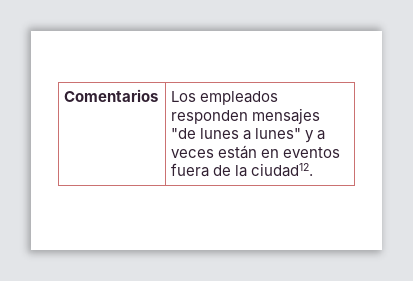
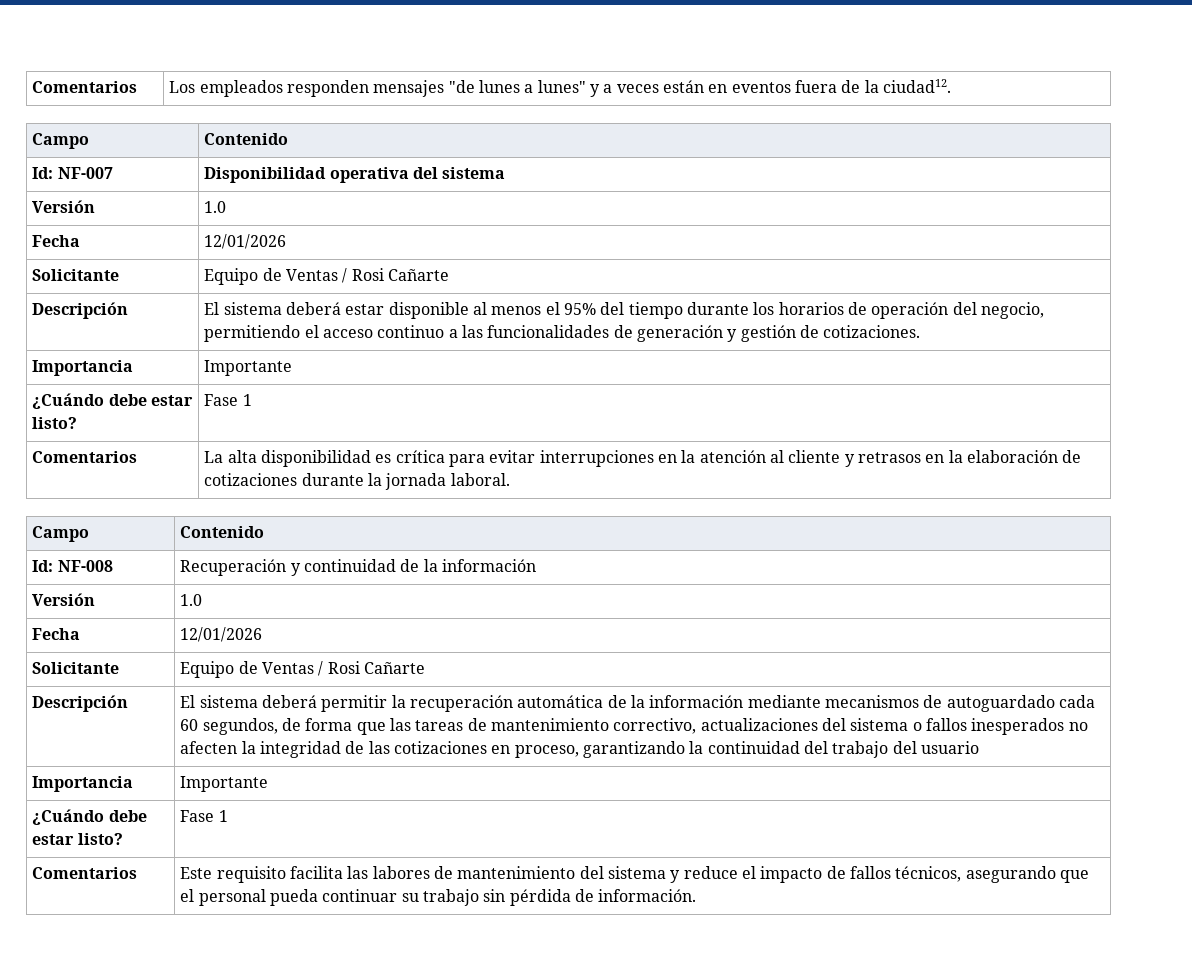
  Comentarios | Los empleados responden mensajes "de lunes a lunes" y a veces están en eventos fuera de la ciudad12.
+ Campo | Contenido
+ Id: NF-007 | Disponibilidad operativa del sistema
+ Versión | 1.0
+ Fecha | 12/01/2026
+ Solicitante | Equipo de Ventas / Rosi Cañarte
+ Descripción | El sistema deberá estar disponible al menos el 95% del tiempo durante los horarios de operación del negocio, permitiendo el acceso continuo a las funcionalidades de generación y gestión de cotizaciones.
+ Importancia | Importante
+ ¿Cuándo debe estar listo? | Fase 1
+ Comentarios | La alta disponibilidad es crítica para evitar interrupciones en la atención al cliente y retrasos en la elaboración de cotizaciones durante la jornada laboral.
+ Campo | Contenido
+ Id: NF-008 | Recuperación y continuidad de la información
+ Versión | 1.0
+ Fecha | 12/01/2026
+ Solicitante | Equipo de Ventas / Rosi Cañarte
+ Descripción | El sistema deberá permitir la recuperación automática de la información mediante mecanismos de autoguardado cada 60 segundos, de forma que las tareas de mantenimiento correctivo, actualizaciones del sistema o fallos inesperados no afecten la integridad de las cotizaciones en proceso, garantizando la continuidad del trabajo del usuario
+ Importancia | Importante
+ ¿Cuándo debe estar listo? | Fase 1
+ Comentarios | Este requisito facilita las labores de mantenimiento del sistema y reduce el impacto de fallos técnicos, asegurando que el personal pueda continuar su trabajo sin pérdida de información.

